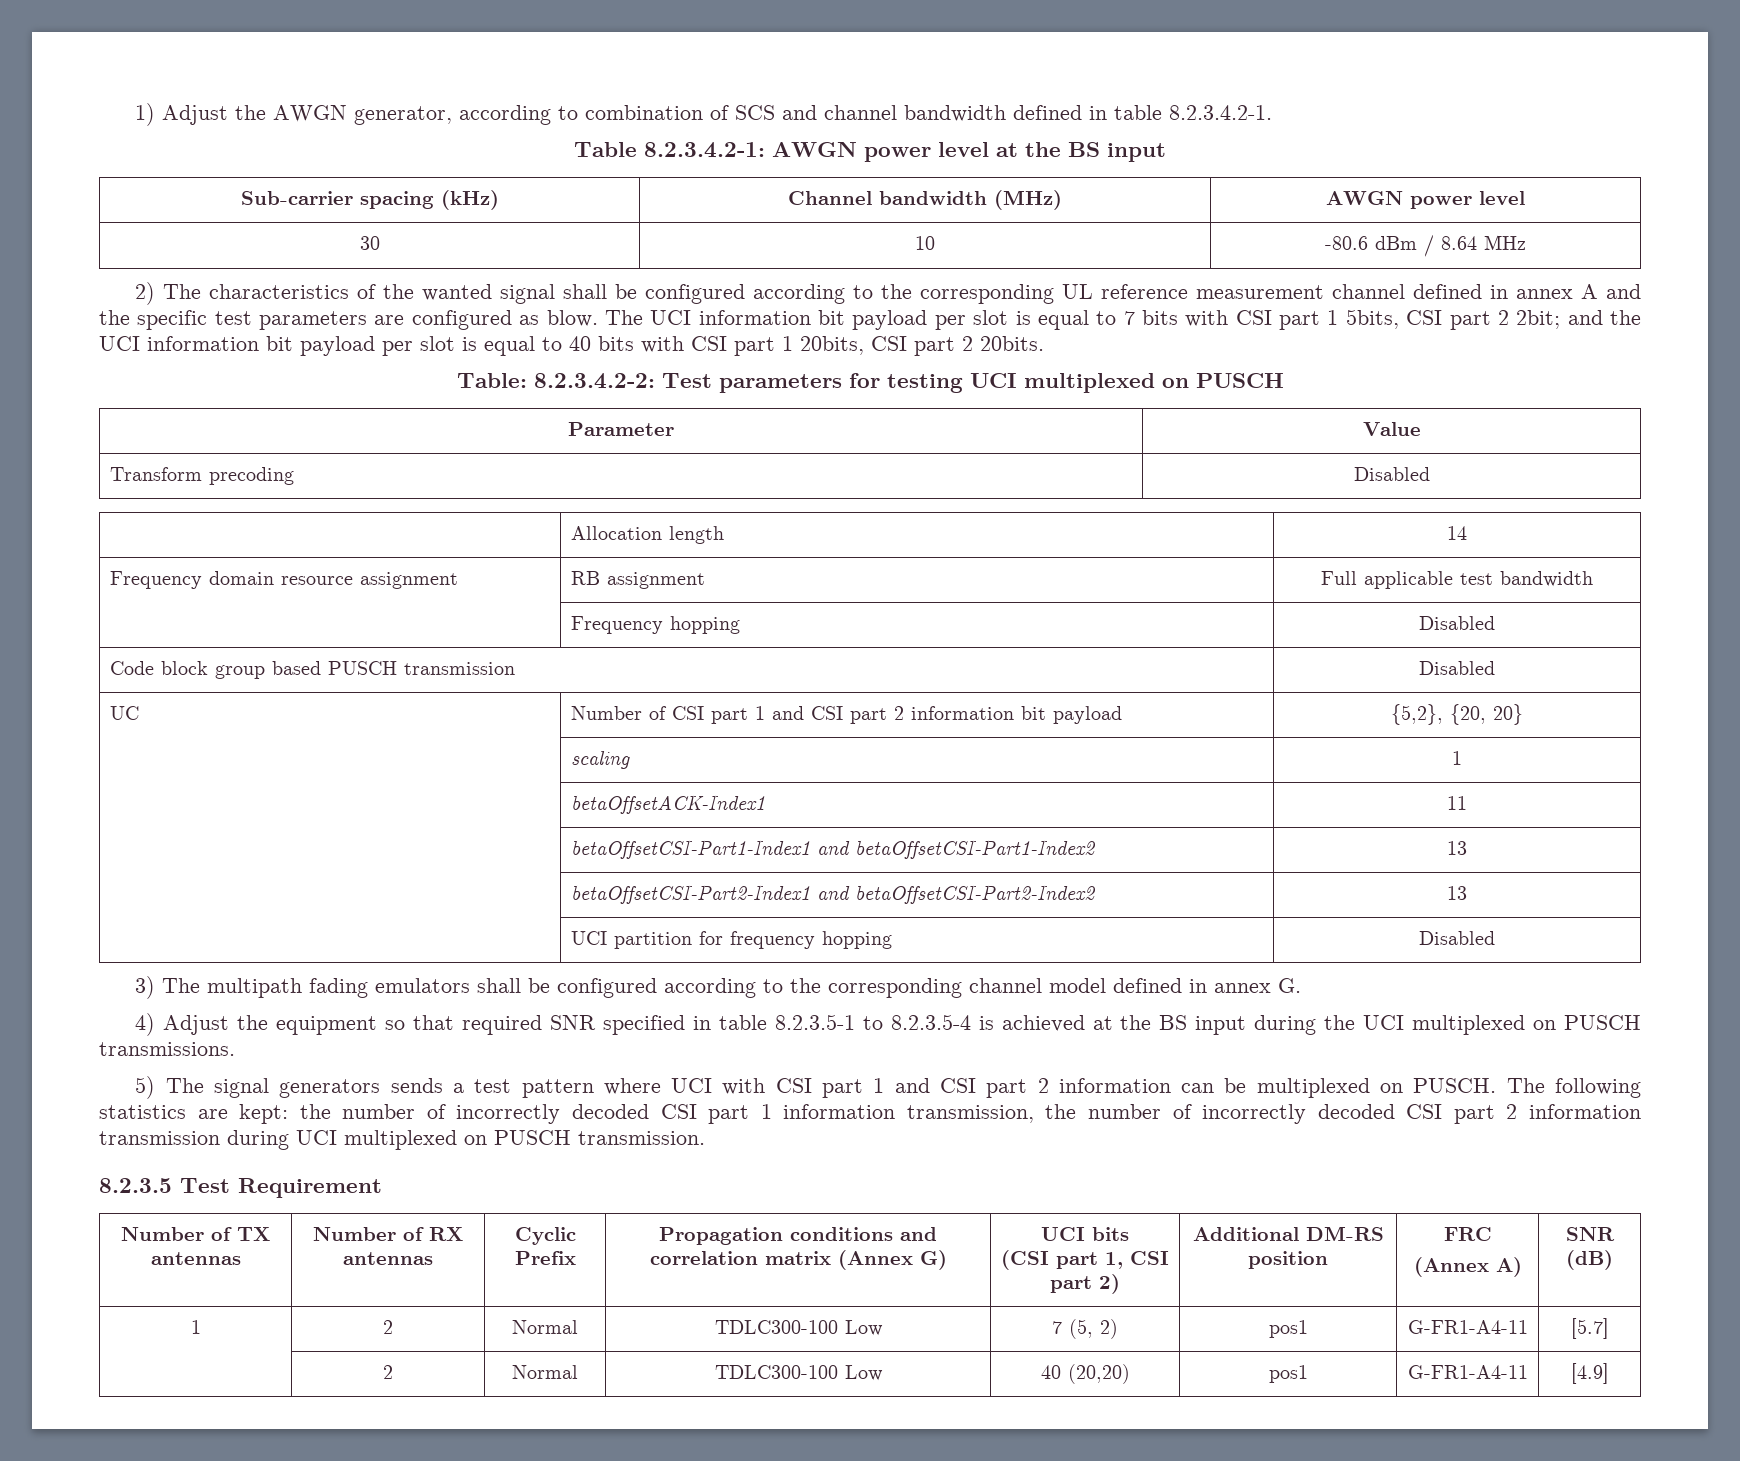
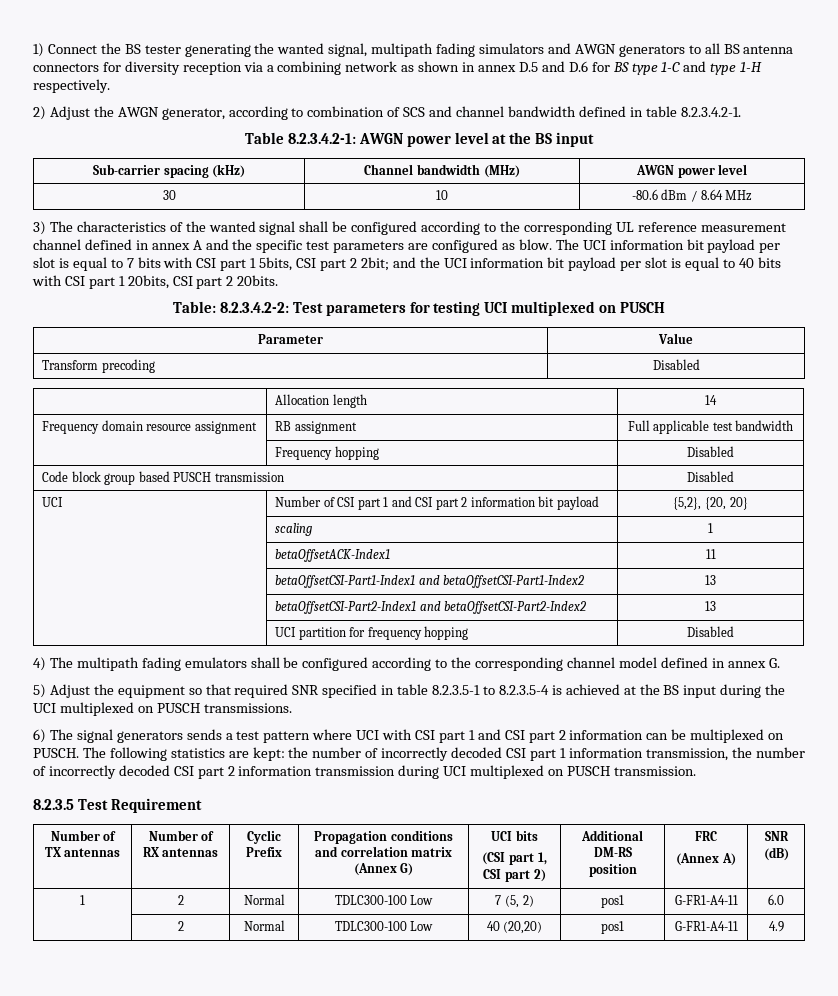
- 1) Adjust the AWGN generator, according to combination of SCS and channel bandwidth defined in table 8.2.3.4.2-1.
+ 1) Connect the BS tester generating the wanted signal, multipath fading simulators and AWGN generators to all BS antenna connectors for diversity reception via a combining network as shown in annex D.5 and D.6 for BS type 1-C and type 1-H respectively.
+ 2) Adjust the AWGN generator, according to combination of SCS and channel bandwidth defined in table 8.2.3.4.2-1.
- 2) The characteristics of the wanted signal shall be configured according to the corresponding UL reference measurement channel defined in annex A and the specific test parameters are configured as blow.
+ 3) The characteristics of the wanted signal shall be configured according to the corresponding UL reference measurement channel defined in annex A and the specific test parameters are configured as blow.
- UC | Number of CSI part 1 and CSI part 2 information bit payload | {5,2}, {20, 20}
+ UCI | Number of CSI part 1 and CSI part 2 information bit payload | {5,2}, {20, 20}
- 3) The multipath fading emulators shall be configured according to the corresponding channel model defined in annex G.
+ 4) The multipath fading emulators shall be configured according to the corresponding channel model defined in annex G.
- 4) Adjust the equipment so that required SNR specified in table 8.2.3.5-1 to 8.2.3.5-4 is achieved at the BS input during the UCI multiplexed on PUSCH transmissions.
+ 5) Adjust the equipment so that required SNR specified in table 8.2.3.5-1 to 8.2.3.5-4 is achieved at the BS input during the UCI multiplexed on PUSCH transmissions.
- 5) The signal generators sends a test pattern where UCI with CSI part 1 and CSI part 2 information can be multiplexed on PUSCH.
+ 6) The signal generators sends a test pattern where UCI with CSI part 1 and CSI part 2 information can be multiplexed on PUSCH.
- 1 | 2 | Normal | TDLC300-100 Low | 7 (5, 2) | pos1 | G-FR1-A4-11 | [5.7]
+ 1 | 2 | Normal | TDLC300-100 Low | 7 (5, 2) | pos1 | G-FR1-A4-11 | 6.0
- | 2 | Normal | TDLC300-100 Low | 40 (20,20) | pos1 | G-FR1-A4-11 | [4.9]
+ | 2 | Normal | TDLC300-100 Low | 40 (20,20) | pos1 | G-FR1-A4-11 | 4.9

